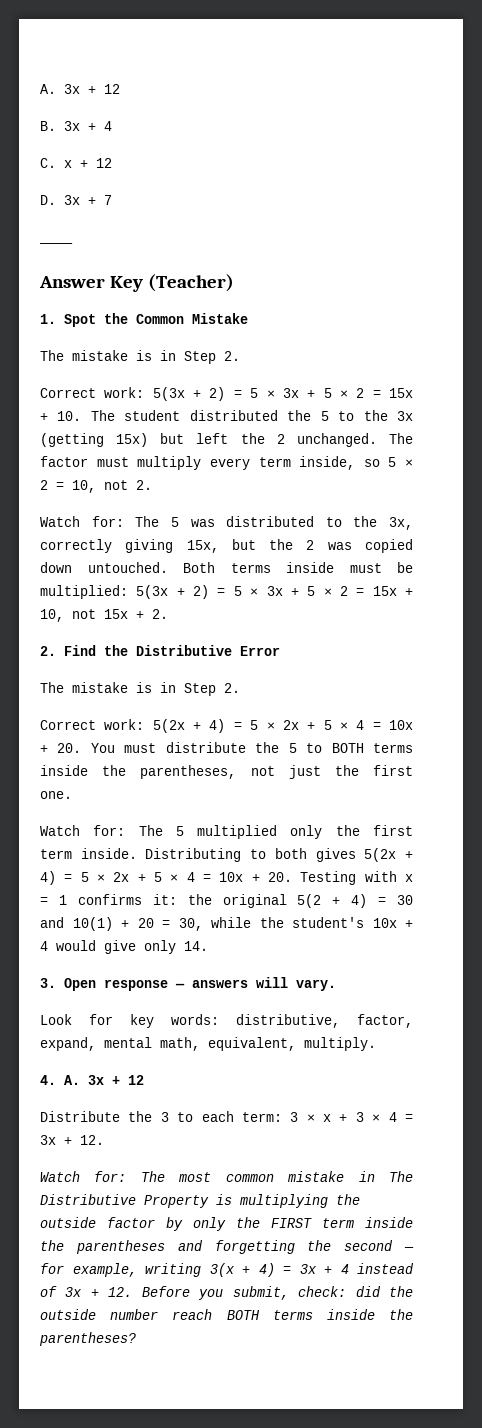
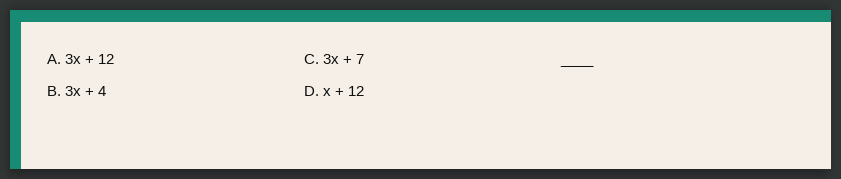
- C. x + 12
+ C. 3x + 7
+ D. x + 12
- D. 3x + 7
  ____
- Answer Key (Teacher)
- 1. Spot the Common Mistake
- The mistake is in Step 2.
- Correct work: 5(3x + 2) = 5 × 3x + 5 × 2 = 15x + 10. The student distributed the 5 to the 3x (getting 15x) but left the 2 unchanged. The factor must multiply every term inside, so 5 × 2 = 10, not 2.
- Watch for: The 5 was distributed to the 3x, correctly giving 15x, but the 2 was copied down untouched. Both terms inside must be multiplied: 5(3x + 2) = 5 × 3x + 5 × 2 = 15x + 10, not 15x + 2.
- 2. Find the Distributive Error
- The mistake is in Step 2.
- Correct work: 5(2x + 4) = 5 × 2x + 5 × 4 = 10x + 20. You must distribute the 5 to BOTH terms inside the parentheses, not just the first one.
- Watch for: The 5 multiplied only the first term inside. Distributing to both gives 5(2x + 4) = 5 × 2x + 5 × 4 = 10x + 20. Testing with x = 1 confirms it: the original 5(2 + 4) = 30 and 10(1) + 20 = 30, while the student's 10x + 4 would give only 14.
- 3. Open response — answers will vary.
- Look for key words: distributive, factor, expand, mental math, equivalent, multiply.
- 4. A. 3x + 12
- Distribute the 3 to each term: 3 × x + 3 × 4 = 3x + 12.
- Watch for: The most common mistake in The Distributive Property is multiplying the outside factor by only the FIRST term inside the parentheses and forgetting the second — for example, writing 3(x + 4) = 3x + 4 instead of 3x + 12. Before you submit, check: did the outside number reach BOTH terms inside the parentheses?

